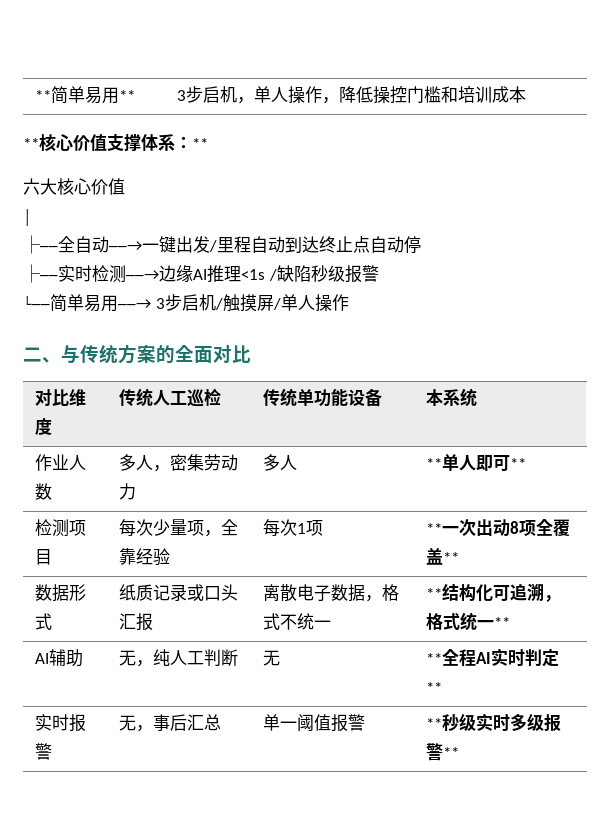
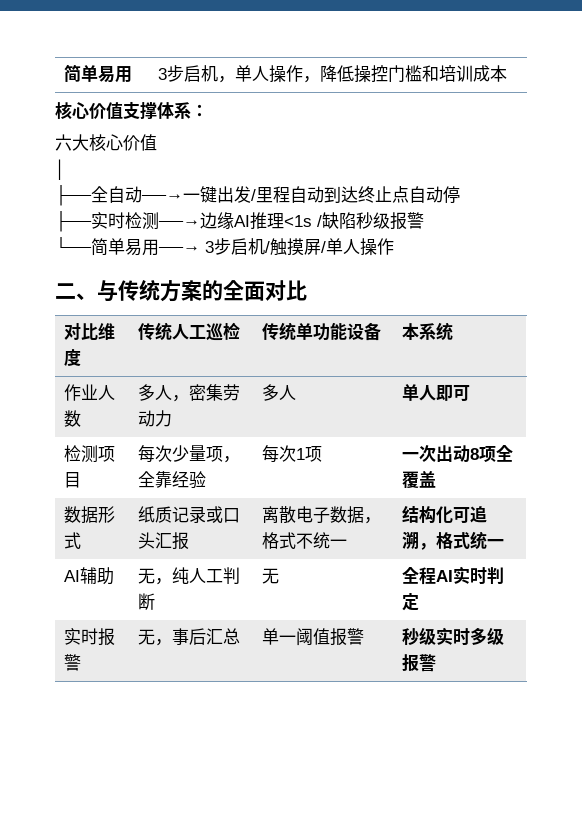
- **简单易用** | 3步启机，单人操作，降低操控门槛和培训成本
+ 简单易用 | 3步启机，单人操作，降低操控门槛和培训成本
- **核心价值支撑体系：**
+ 核心价值支撑体系：
- 作业人数 | 多人，密集劳动力 | 多人 | **单人即可**
+ 作业人数 | 多人，密集劳动力 | 多人 | 单人即可
- 检测项目 | 每次少量项，全靠经验 | 每次1项 | **一次出动8项全覆盖**
+ 检测项目 | 每次少量项，全靠经验 | 每次1项 | 一次出动8项全覆盖
- 数据形式 | 纸质记录或口头汇报 | 离散电子数据，格式不统一 | **结构化可追溯，格式统一**
+ 数据形式 | 纸质记录或口头汇报 | 离散电子数据，格式不统一 | 结构化可追溯，格式统一
- AI辅助 | 无，纯人工判断 | 无 | **全程AI实时判定**
+ AI辅助 | 无，纯人工判断 | 无 | 全程AI实时判定
- 实时报警 | 无，事后汇总 | 单一阈值报警 | **秒级实时多级报警**
+ 实时报警 | 无，事后汇总 | 单一阈值报警 | 秒级实时多级报警

